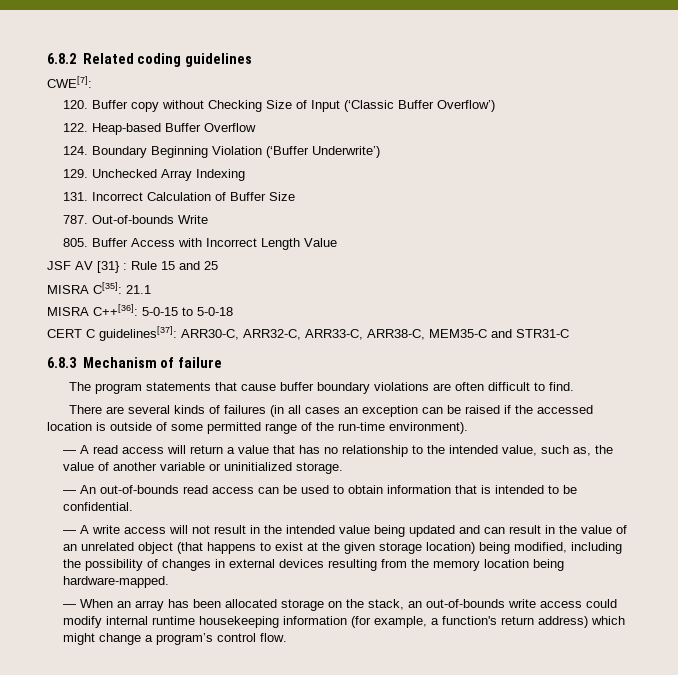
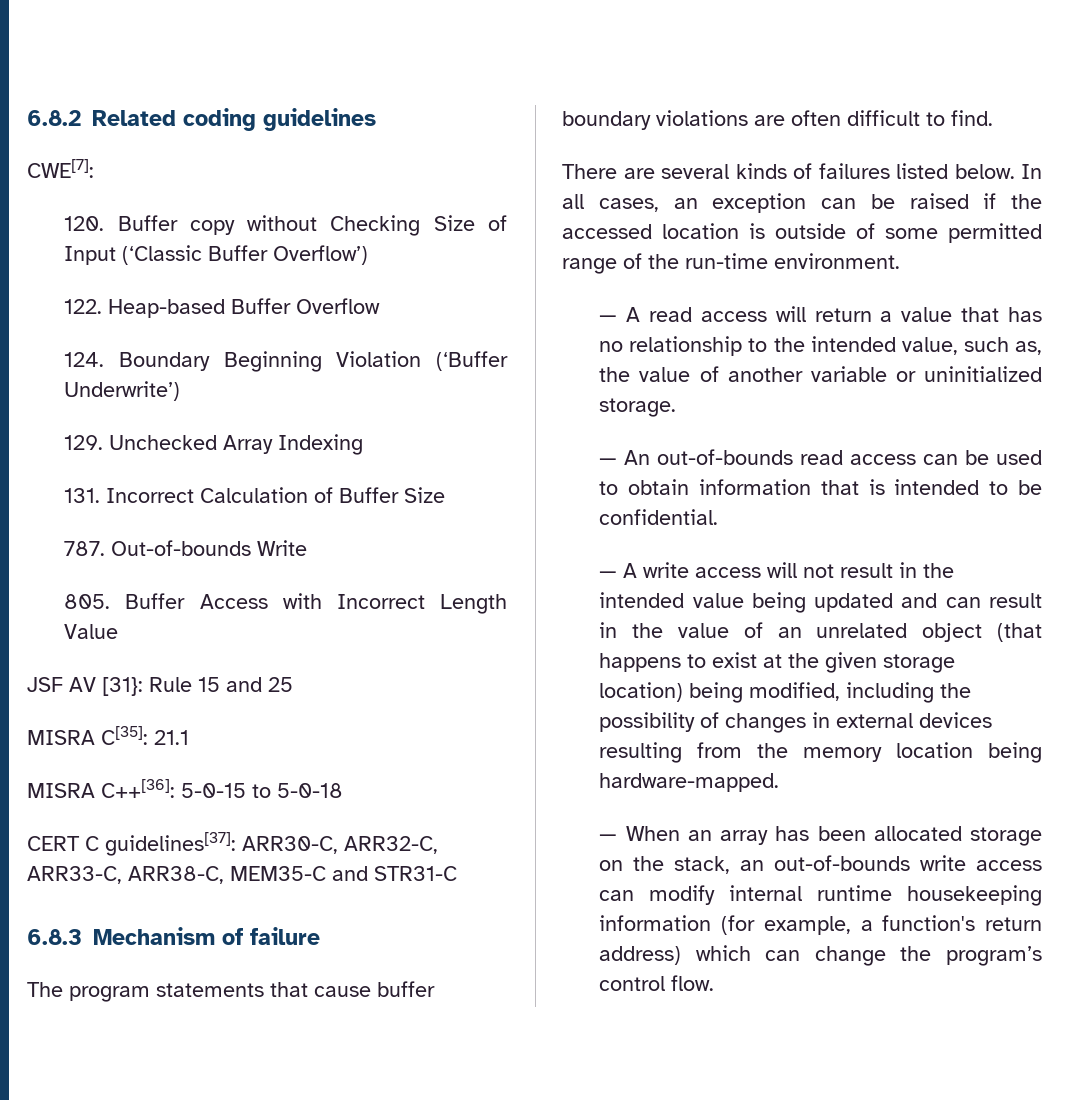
- JSF AV [31} : Rule 15 and 25
+ JSF AV [31}: Rule 15 and 25
- There are several kinds of failures (in all cases an exception can be raised if the accessed location is outside of some permitted range of the run-time environment).
+ There are several kinds of failures listed below. In all cases, an exception can be raised if the accessed location is outside of some permitted range of the run-time environment.
- — When an array has been allocated storage on the stack, an out-of-bounds write access could modify internal runtime housekeeping information (for example, a function's return address) which might change a program’s control flow.
+ — When an array has been allocated storage on the stack, an out-of-bounds write access can modify internal runtime housekeeping information (for example, a function's return address) which can change the program’s control flow.

